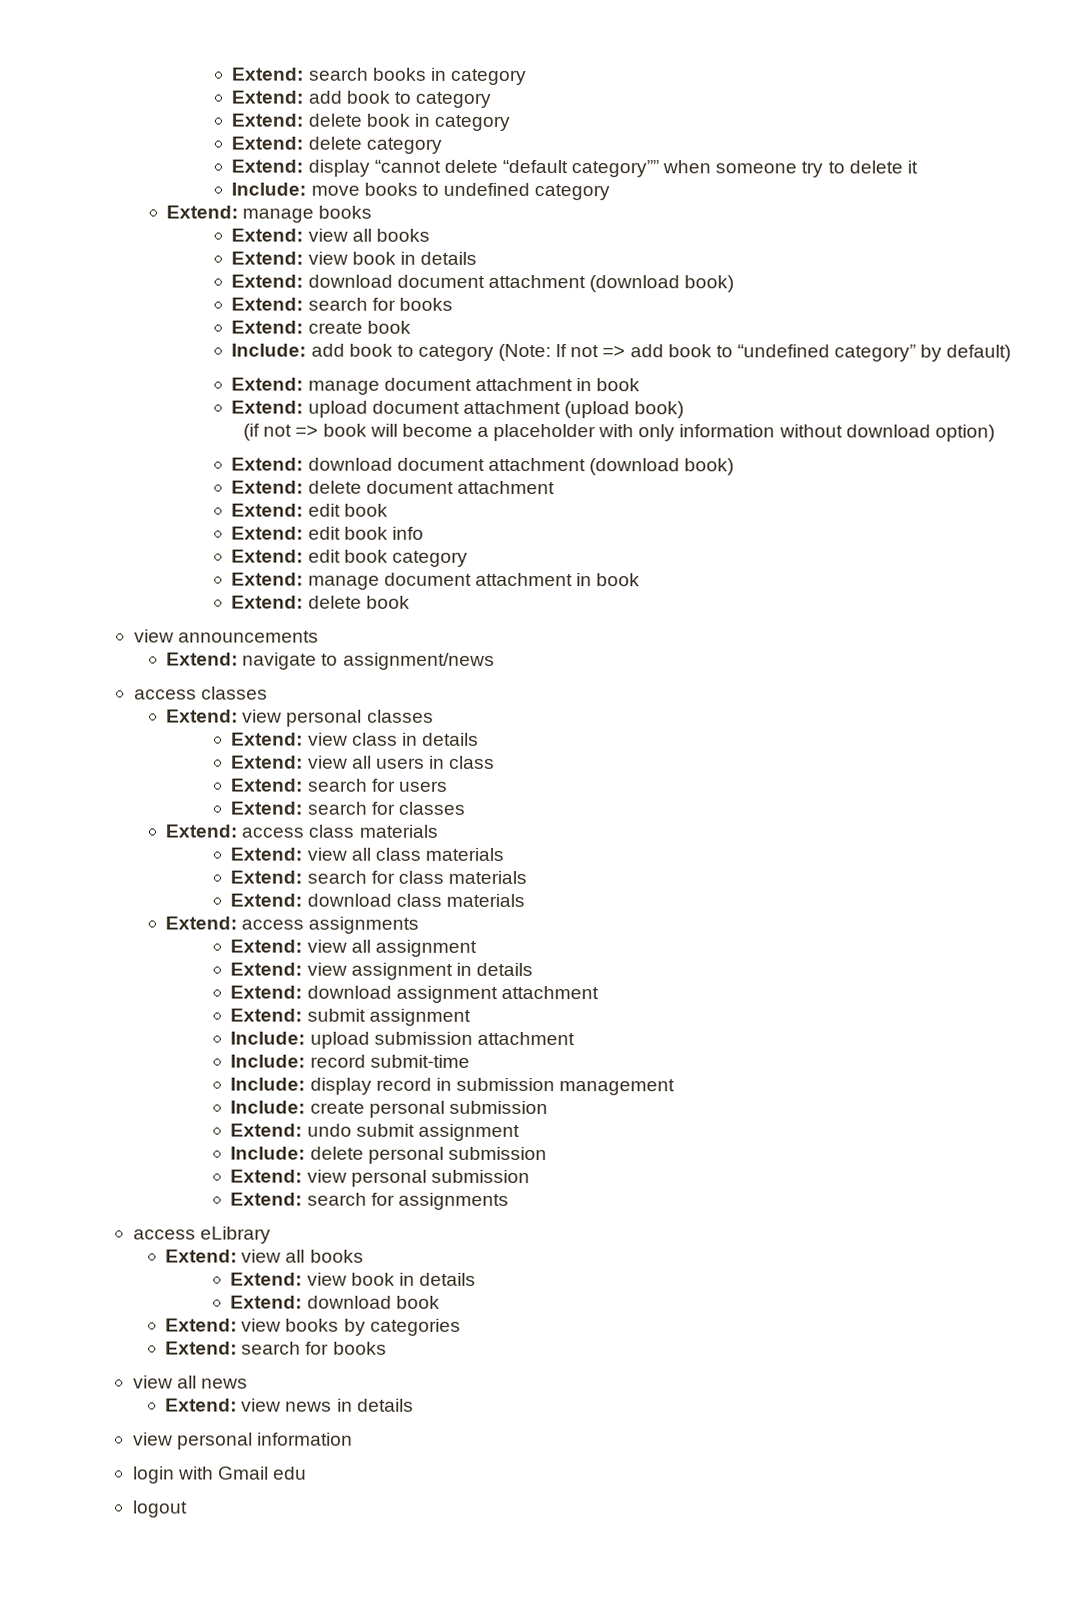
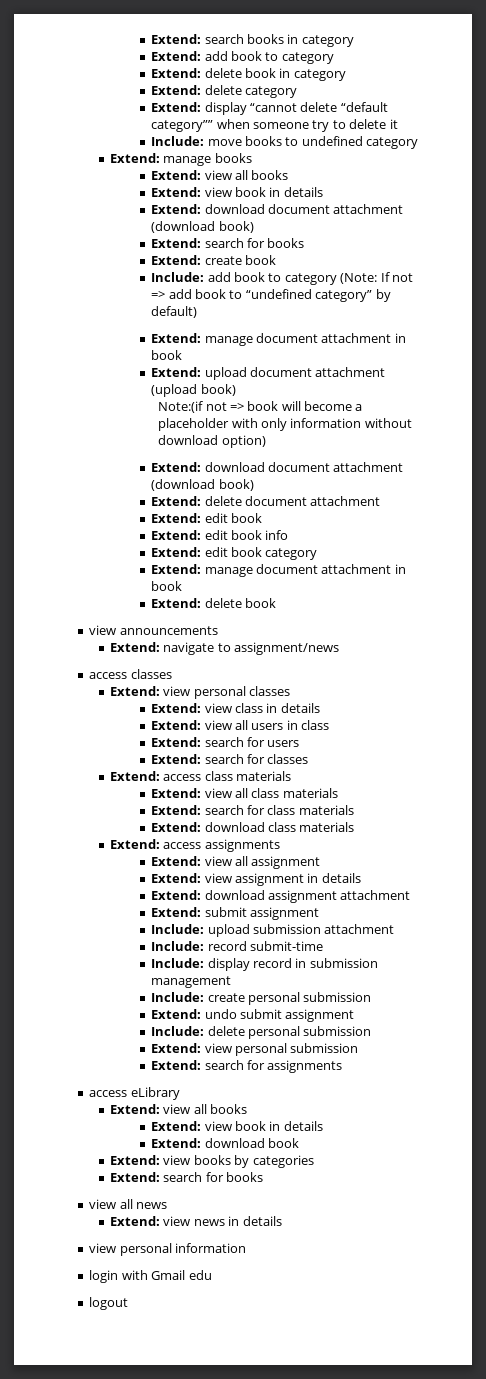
- (if not => book will become a placeholder with only information without download option)
+ Note:(if not => book will become a placeholder with only information without download option)

